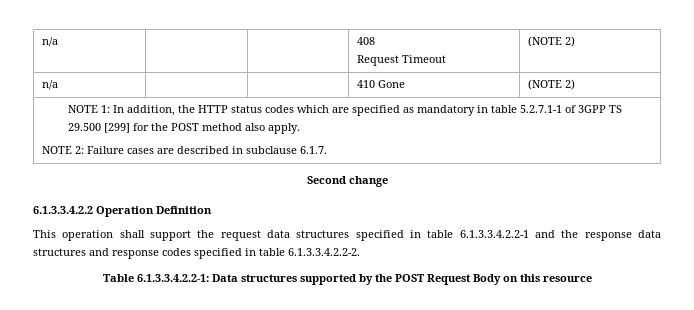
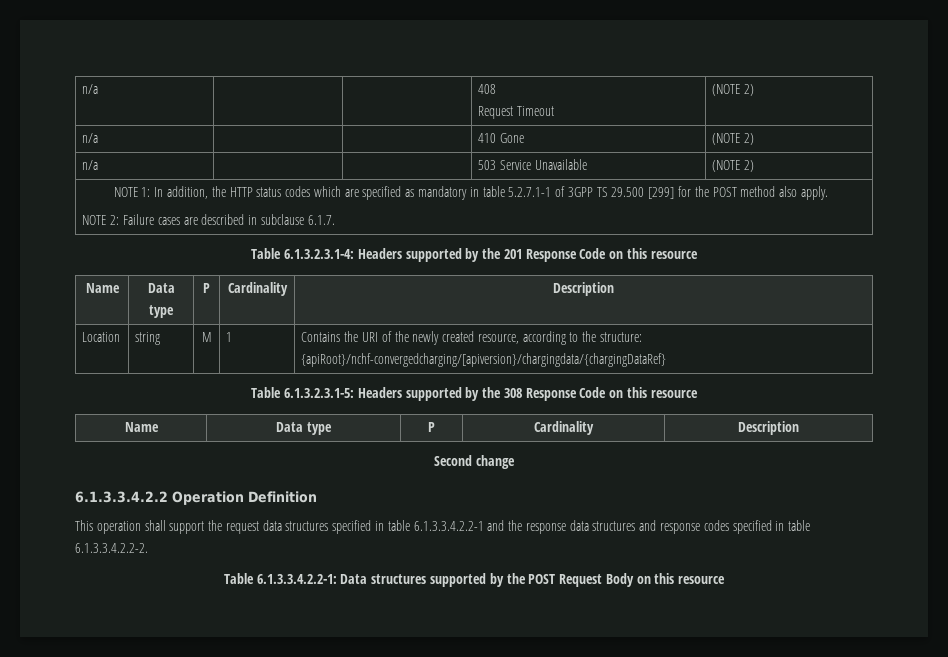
+ n/a | | | 503 Service Unavailable | (NOTE 2)
+ Table 6.1.3.2.3.1-4: Headers supported by the 201 Response Code on this resource
+ Name | Data type | P | Cardinality | Description
+ Location | string | M | 1 | Contains the URI of the newly created resource, according to the structure: {apiRoot}/nchf-convergedcharging/[apiversion}/chargingdata/{chargingDataRef}
+ Table 6.1.3.2.3.1-5: Headers supported by the 308 Response Code on this resource
+ Name | Data type | P | Cardinality | Description

